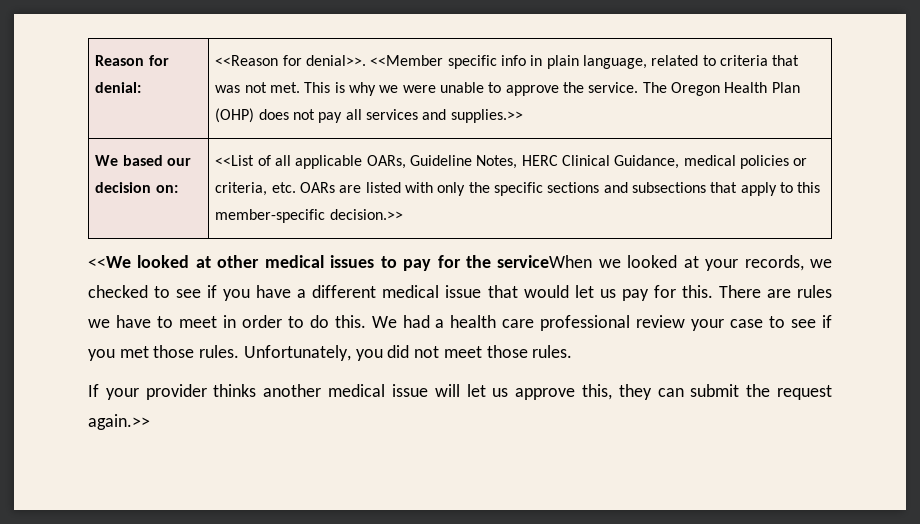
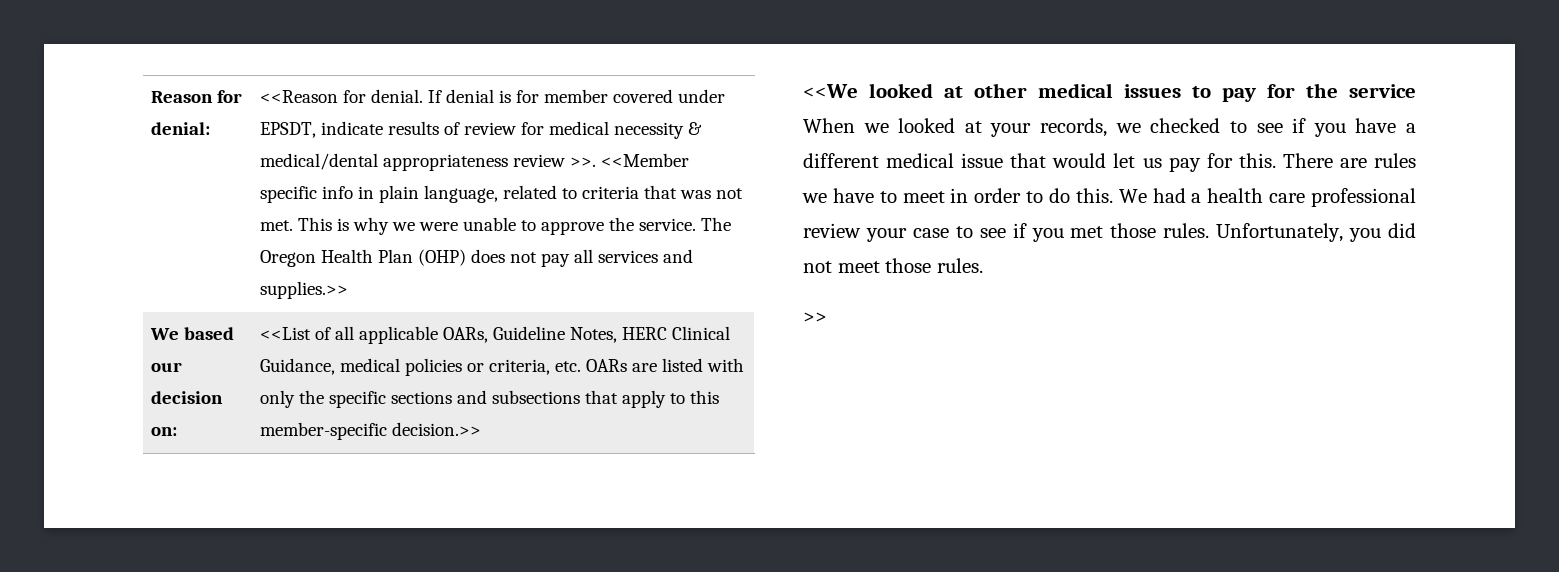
- <<Reason for denial>>.
+ <<Reason for denial. If denial is for member covered under EPSDT, indicate results of review for medical necessity & medical/dental appropriateness review >>.
- <<We looked at other medical issues to pay for the serviceWhen we looked at your records, we checked to see if you have a different medical issue that would let us pay for this.
+ <<We looked at other medical issues to pay for the service When we looked at your records, we checked to see if you have a different medical issue that would let us pay for this.
- If your provider thinks another medical issue will let us approve this, they can submit the request again.>>
+ >>

